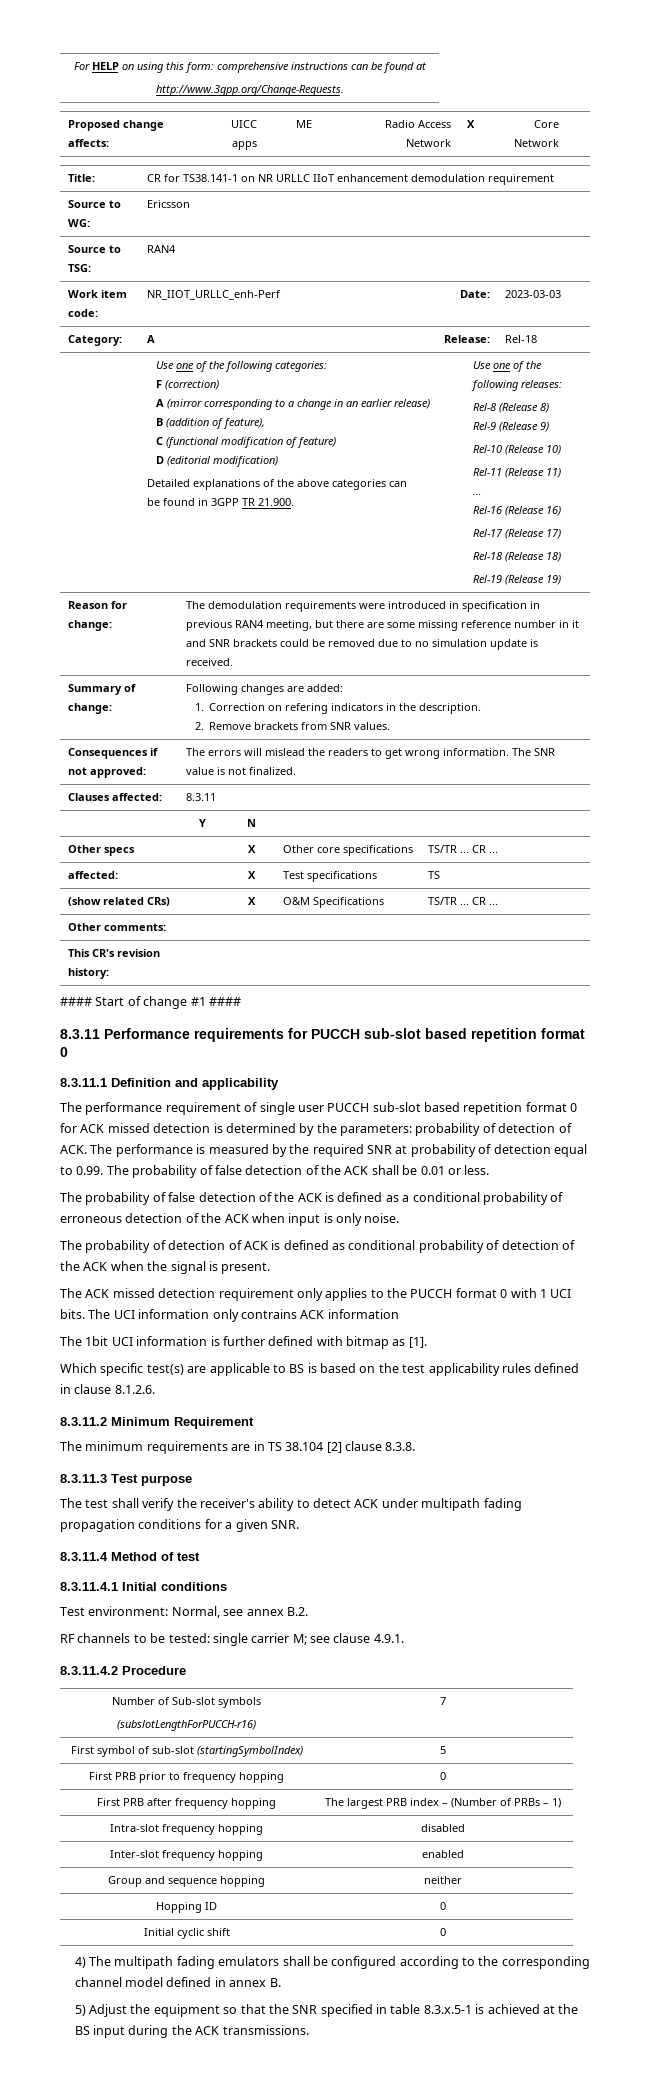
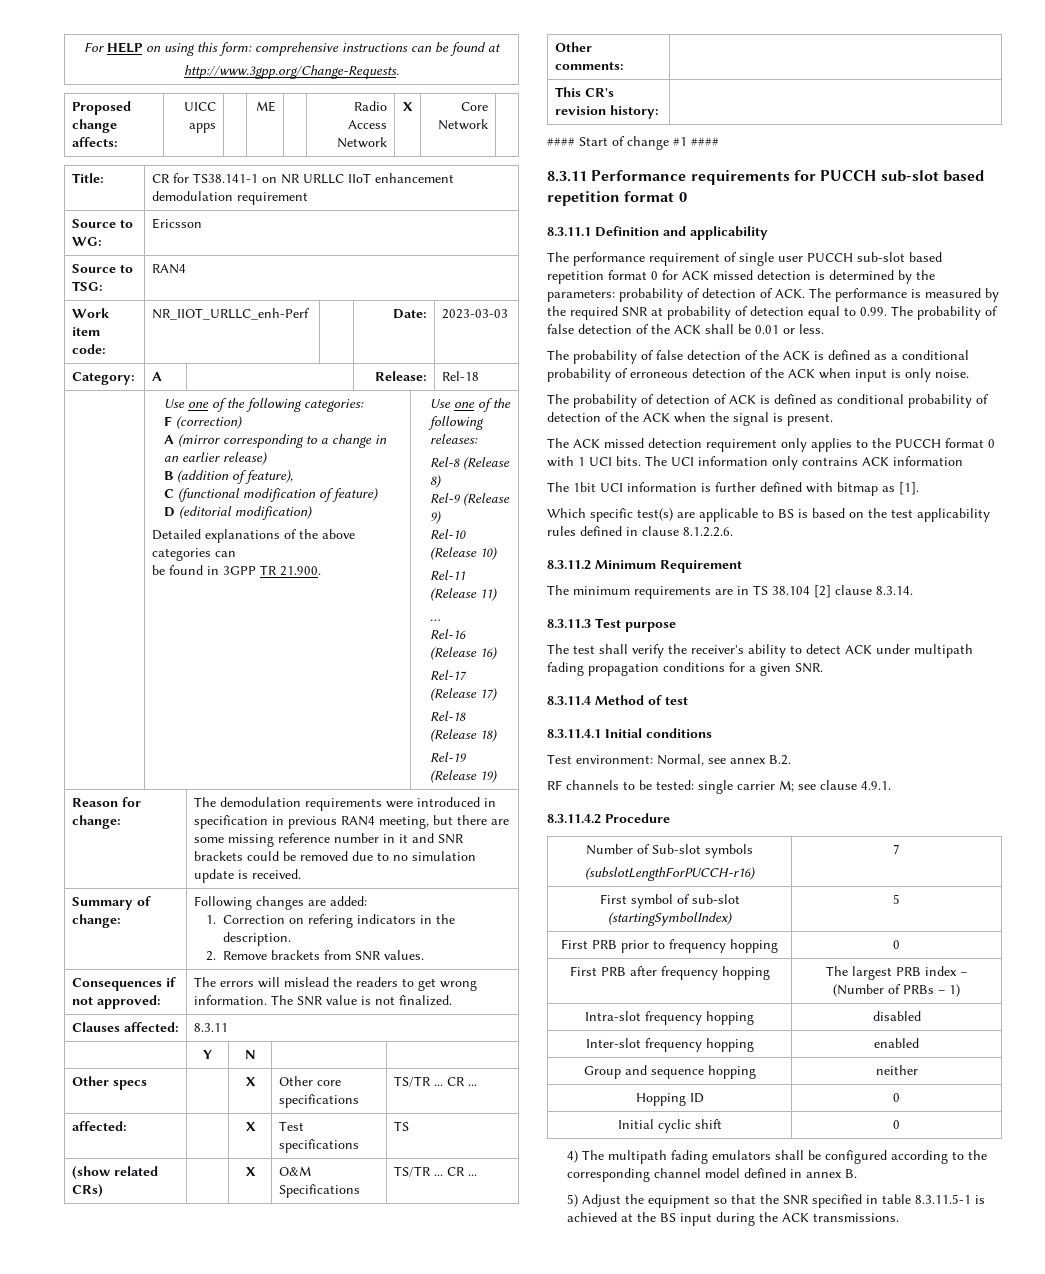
- Which specific test(s) are applicable to BS is based on the test applicability rules defined in clause 8.1.2.6.
+ Which specific test(s) are applicable to BS is based on the test applicability rules defined in clause 8.1.2.2.6.
- The minimum requirements are in TS 38.104 [2] clause 8.3.8.
+ The minimum requirements are in TS 38.104 [2] clause 8.3.14.
- 5) Adjust the equipment so that the SNR specified in table 8.3.x.5-1 is achieved at the BS input during the ACK transmissions.
+ 5) Adjust the equipment so that the SNR specified in table 8.3.11.5-1 is achieved at the BS input during the ACK transmissions.

